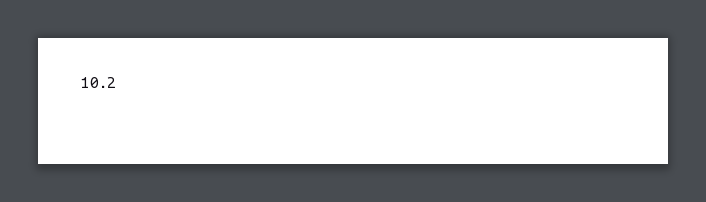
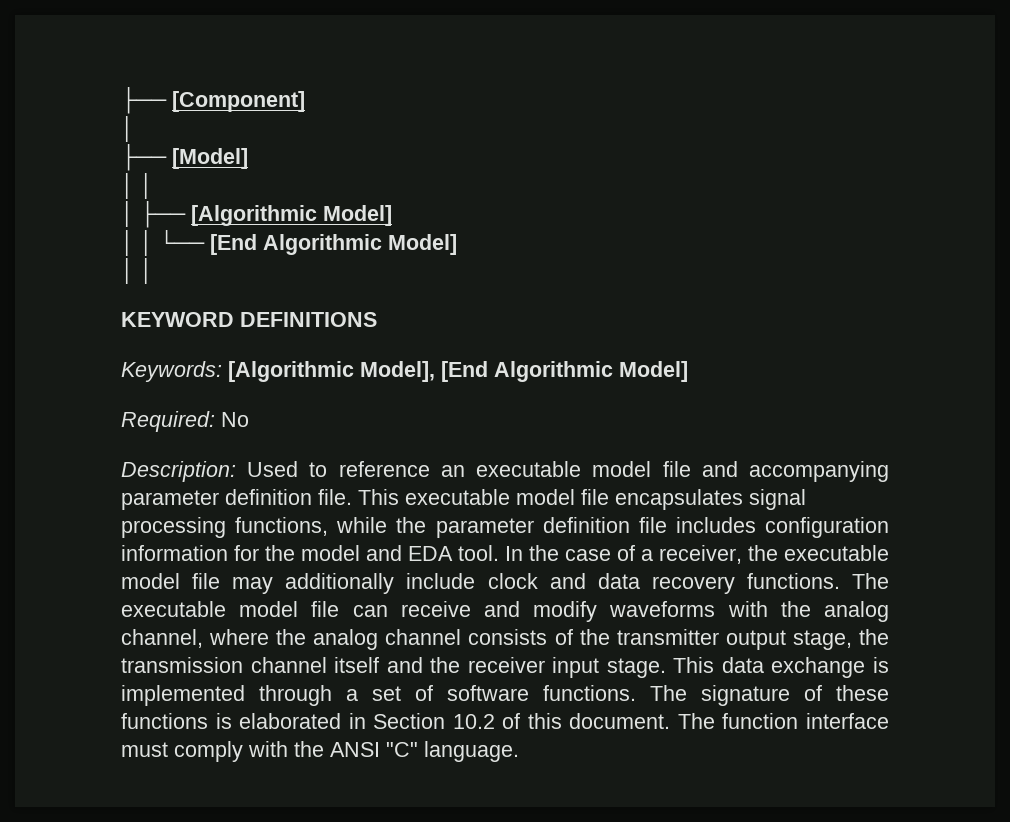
- 10.2
+ ├── [Component]
+ │
+ ├── [Model]
+ │ │
+ │ ├── [Algorithmic Model]
+ │ │ └── [End Algorithmic Model]
+ │ │
+ KEYWORD DEFINITIONS
+ Keywords: [Algorithmic Model], [End Algorithmic Model]
+ Required: No
+ Description: Used to reference an executable model file and accompanying parameter definition file. This executable model file encapsulates signal processing functions, while the parameter definition file includes configuration information for the model and EDA tool. In the case of a receiver, the executable model file may additionally include clock and data recovery functions. The executable model file can receive and modify waveforms with the analog channel, where the analog channel consists of the transmitter output stage, the transmission channel itself and the receiver input stage. This data exchange is implemented through a set of software functions. The signature of these functions is elaborated in Section 10.2 of this document. The function interface must comply with the ANSI "C" language.

